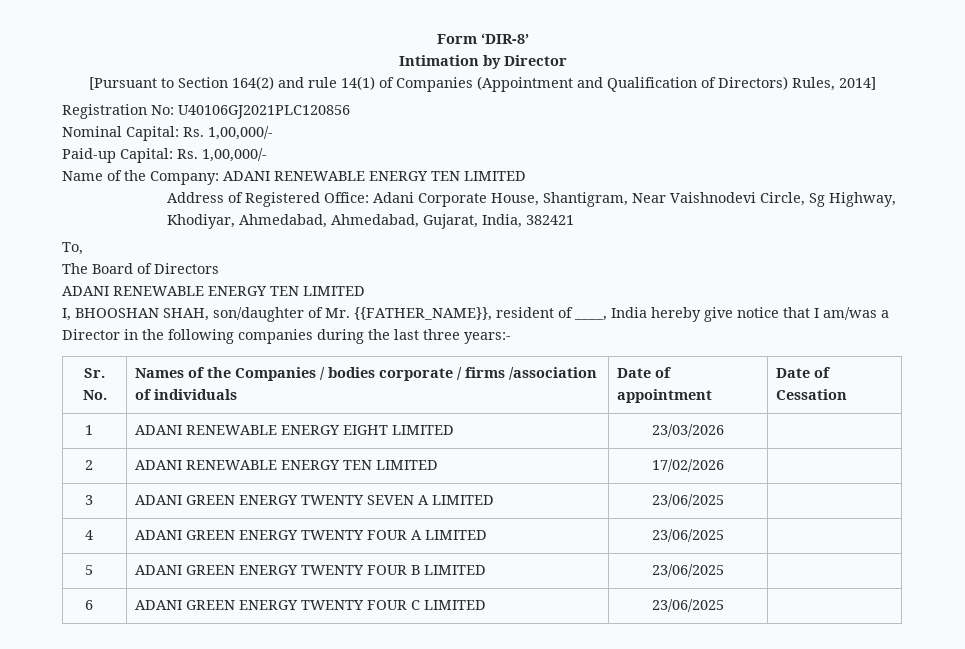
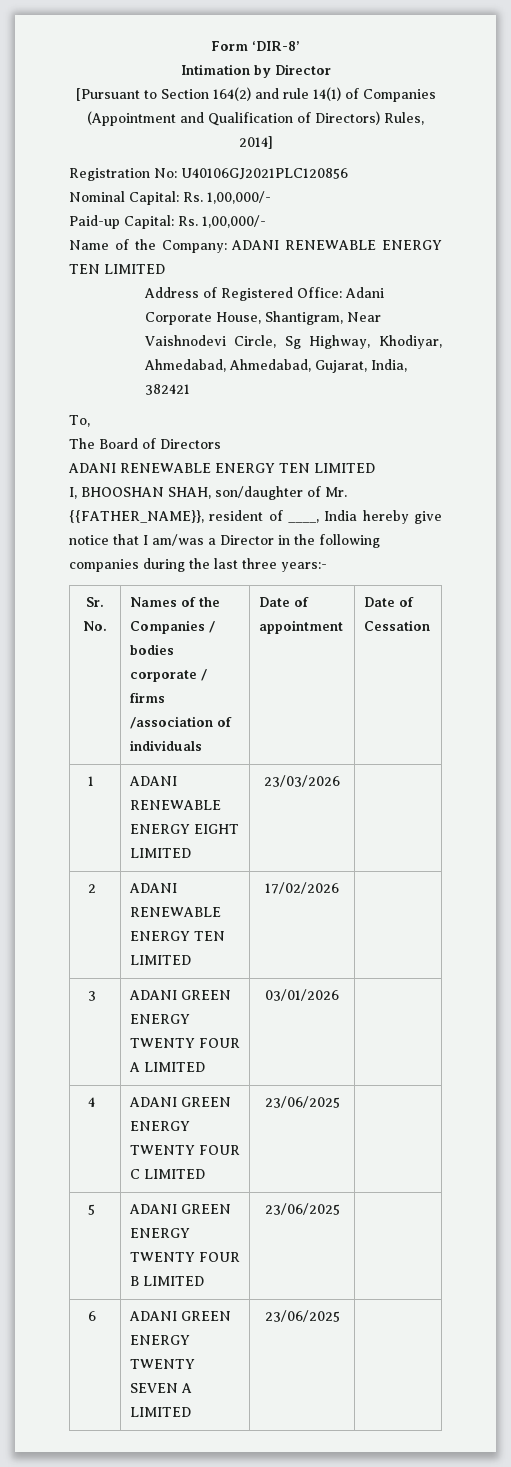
- 3 | ADANI GREEN ENERGY TWENTY SEVEN A LIMITED | 23/06/2025 |
+ 3 | ADANI GREEN ENERGY TWENTY FOUR A LIMITED | 03/01/2026 |
- 4 | ADANI GREEN ENERGY TWENTY FOUR A LIMITED | 23/06/2025 |
+ 4 | ADANI GREEN ENERGY TWENTY FOUR C LIMITED | 23/06/2025 |
- 6 | ADANI GREEN ENERGY TWENTY FOUR C LIMITED | 23/06/2025 |
+ 6 | ADANI GREEN ENERGY TWENTY SEVEN A LIMITED | 23/06/2025 |

